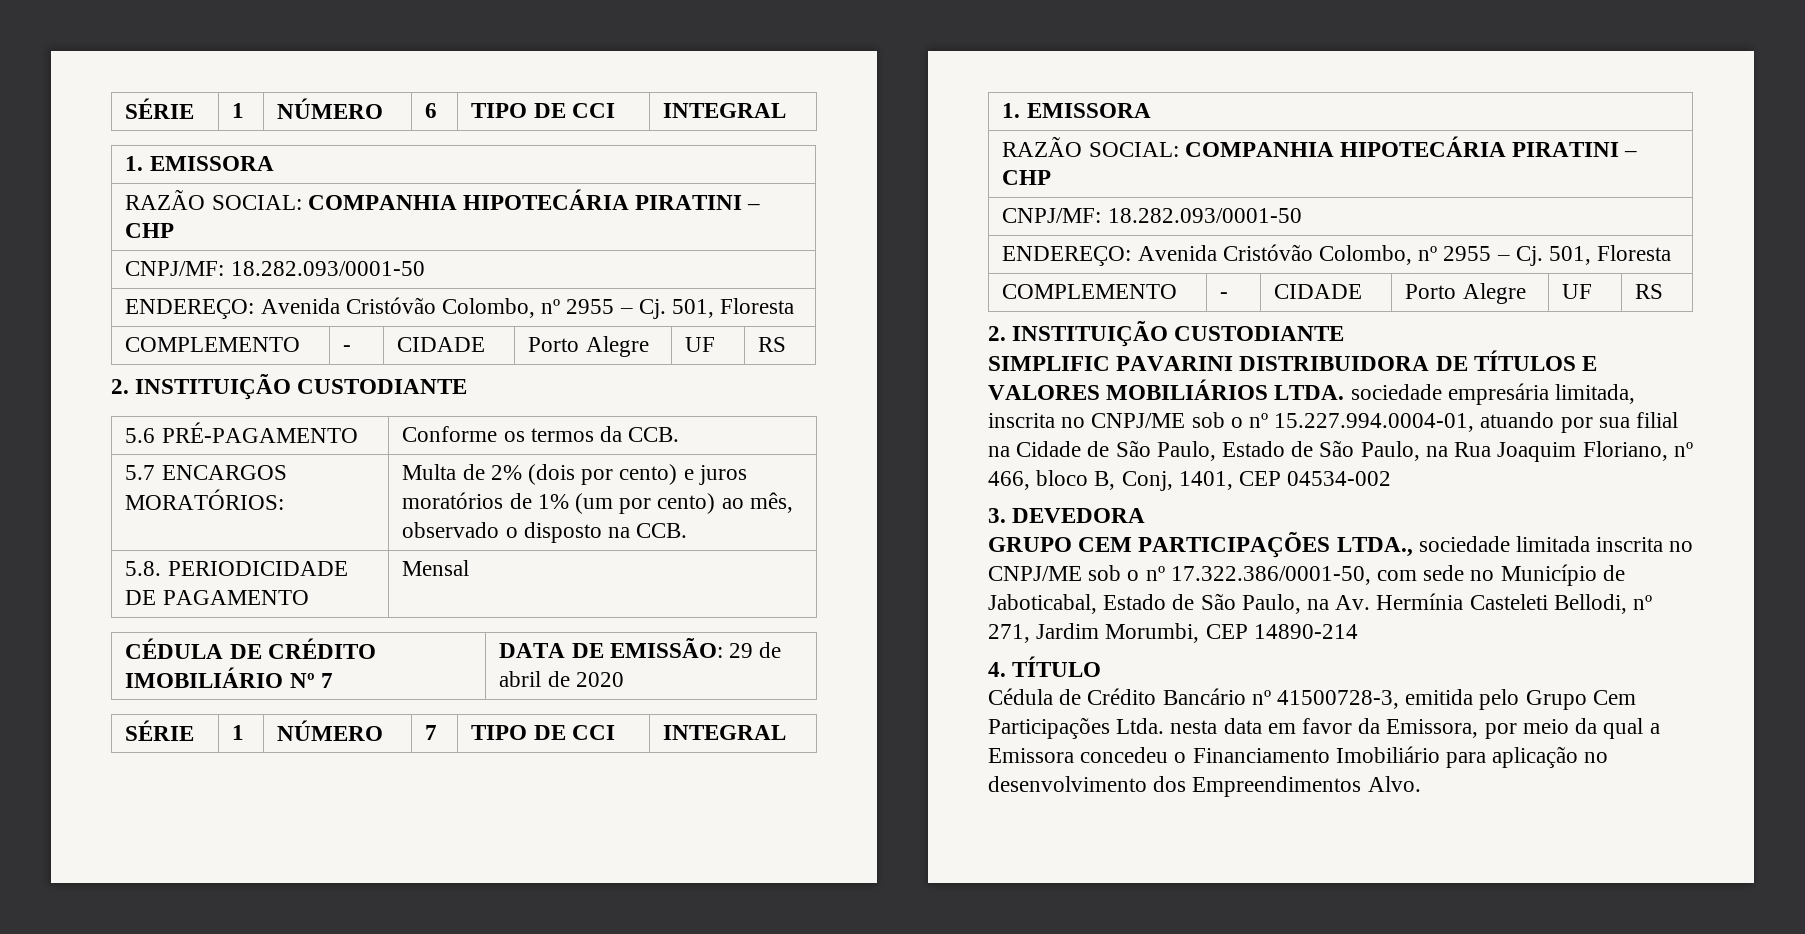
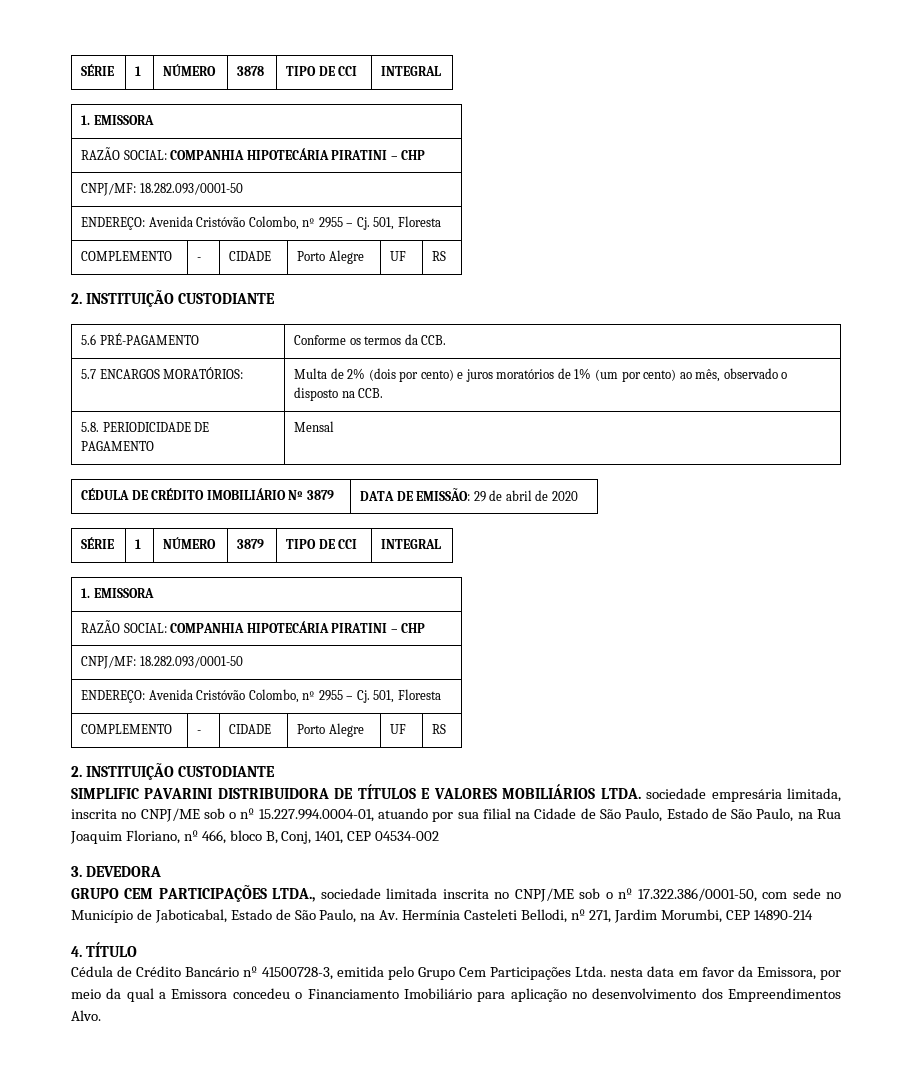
- SÉRIE | 1 | NÚMERO | 6 | TIPO DE CCI | INTEGRAL
+ SÉRIE | 1 | NÚMERO | 3878 | TIPO DE CCI | INTEGRAL
- CÉDULA DE CRÉDITO IMOBILIÁRIO Nº 7 | DATA DE EMISSÃO: 29 de abril de 2020
+ CÉDULA DE CRÉDITO IMOBILIÁRIO Nº 3879 | DATA DE EMISSÃO: 29 de abril de 2020
- SÉRIE | 1 | NÚMERO | 7 | TIPO DE CCI | INTEGRAL
+ SÉRIE | 1 | NÚMERO | 3879 | TIPO DE CCI | INTEGRAL

